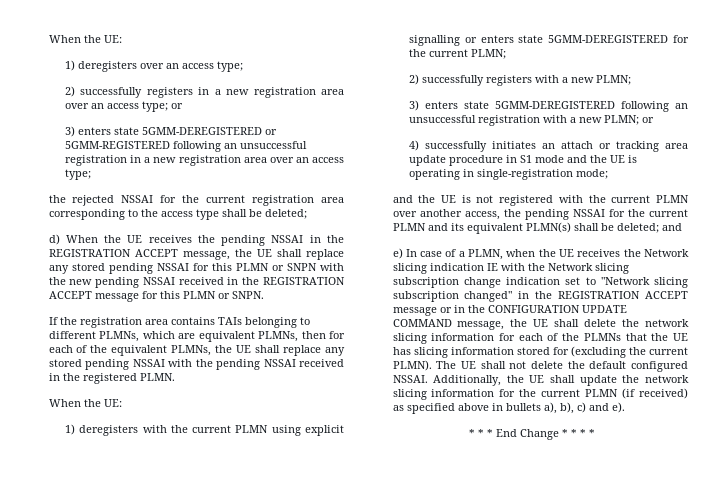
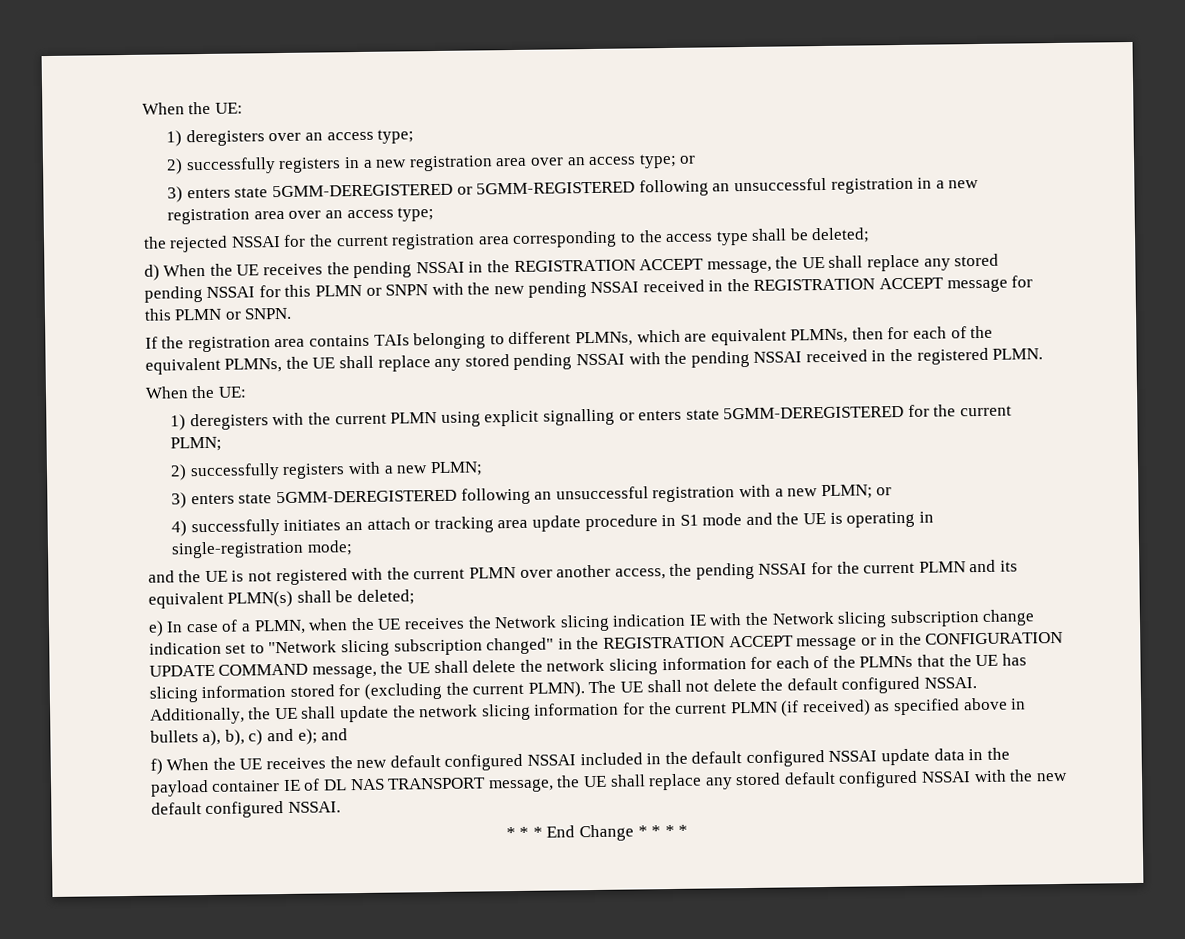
- and the UE is not registered with the current PLMN over another access, the pending NSSAI for the current PLMN and its equivalent PLMN(s) shall be deleted; and
+ and the UE is not registered with the current PLMN over another access, the pending NSSAI for the current PLMN and its equivalent PLMN(s) shall be deleted;
- Additionally, the UE shall update the network slicing information for the current PLMN (if received) as specified above in bullets a), b), c) and e).
+ Additionally, the UE shall update the network slicing information for the current PLMN (if received) as specified above in bullets a), b), c) and e); and
+ f) When the UE receives the new default configured NSSAI included in the default configured NSSAI update data in the payload container IE of DL NAS TRANSPORT message, the UE shall replace any stored default configured NSSAI with the new default configured NSSAI.

